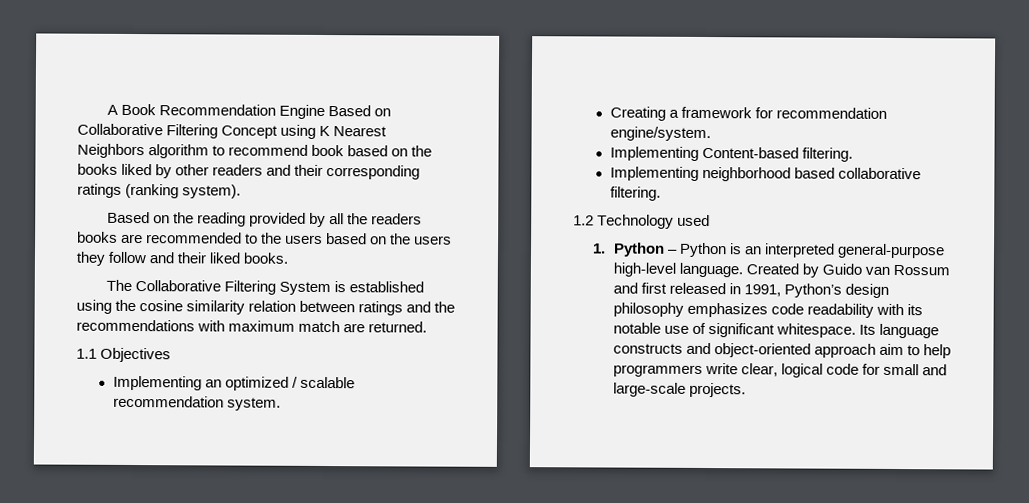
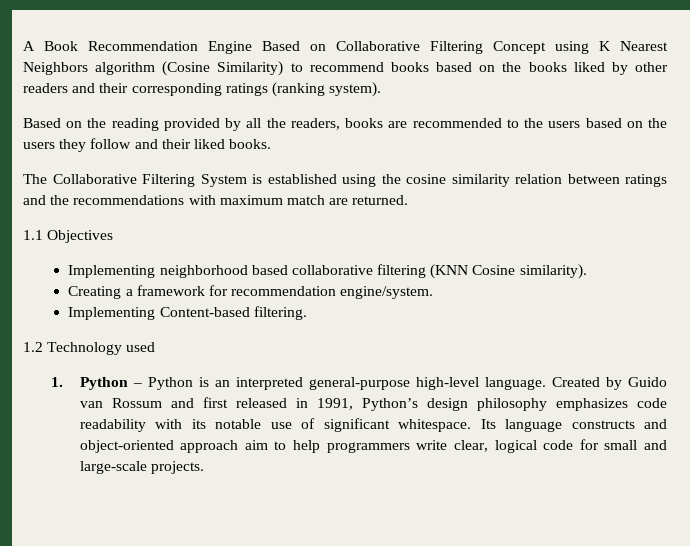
- A Book Recommendation Engine Based on Collaborative Filtering Concept using K Nearest Neighbors algorithm to recommend book based on the books liked by other readers and their corresponding ratings (ranking system).
+ A Book Recommendation Engine Based on Collaborative Filtering Concept using K Nearest Neighbors algorithm (Cosine Similarity) to recommend books based on the books liked by other readers and their corresponding ratings (ranking system).
- Based on the reading provided by all the readers books are recommended to the users based on the users they follow and their liked books.
+ Based on the reading provided by all the readers, books are recommended to the users based on the users they follow and their liked books.
- Implementing an optimized / scalable recommendation system.
+ Implementing neighborhood based collaborative filtering (KNN Cosine similarity).
- Implementing neighborhood based collaborative filtering.

